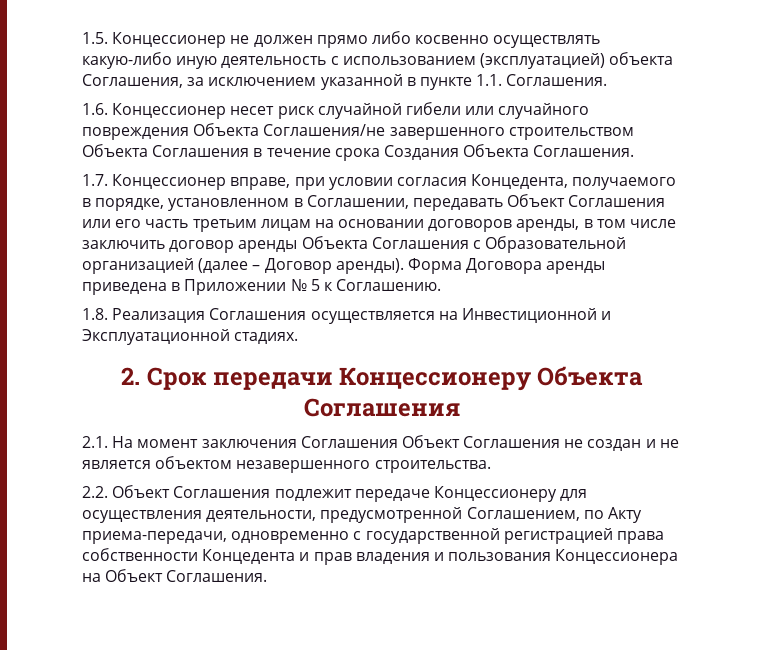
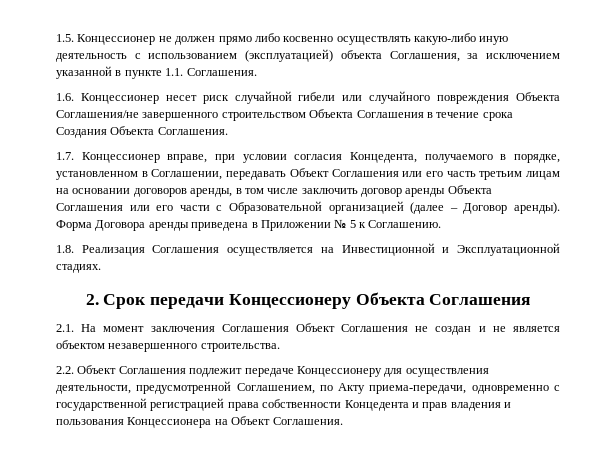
- 1.7. Концессионер вправе, при условии согласия Концедента, получаемого в порядке, установленном в Соглашении, передавать Объект Соглашения или его часть третьим лицам на основании договоров аренды, в том числе заключить договор аренды Объекта Соглашения с Образовательной организацией (далее – Договор аренды).
+ 1.7. Концессионер вправе, при условии согласия Концедента, получаемого в порядке, установленном в Соглашении, передавать Объект Соглашения или его часть третьим лицам на основании договоров аренды, в том числе заключить договор аренды Объекта Соглашения или его части с Образовательной организацией (далее – Договор аренды).

